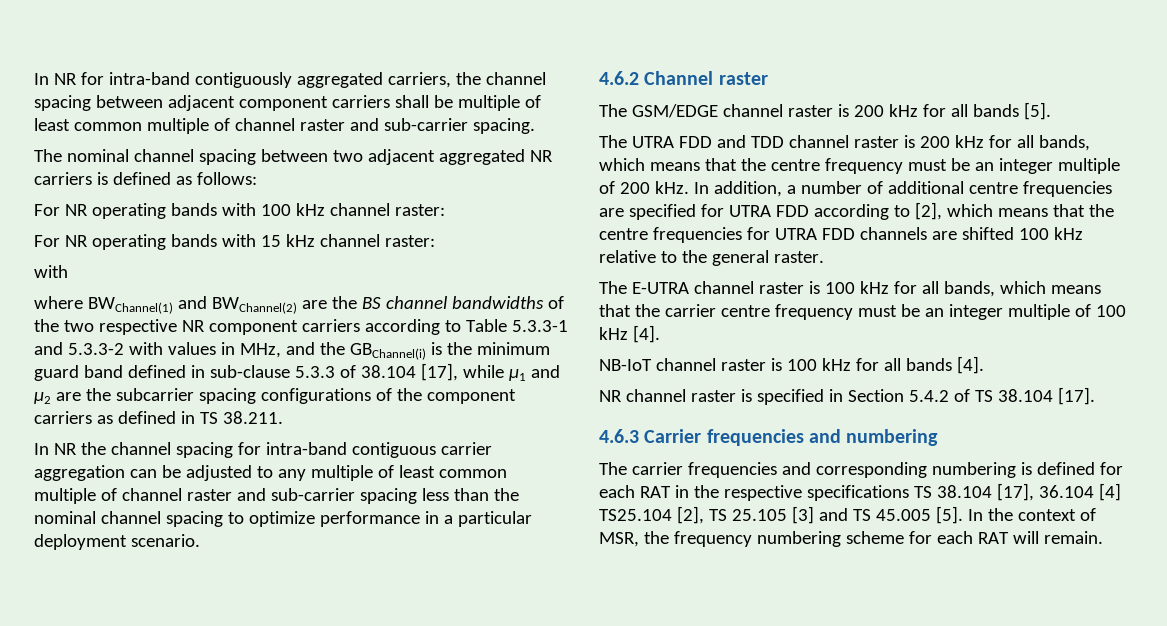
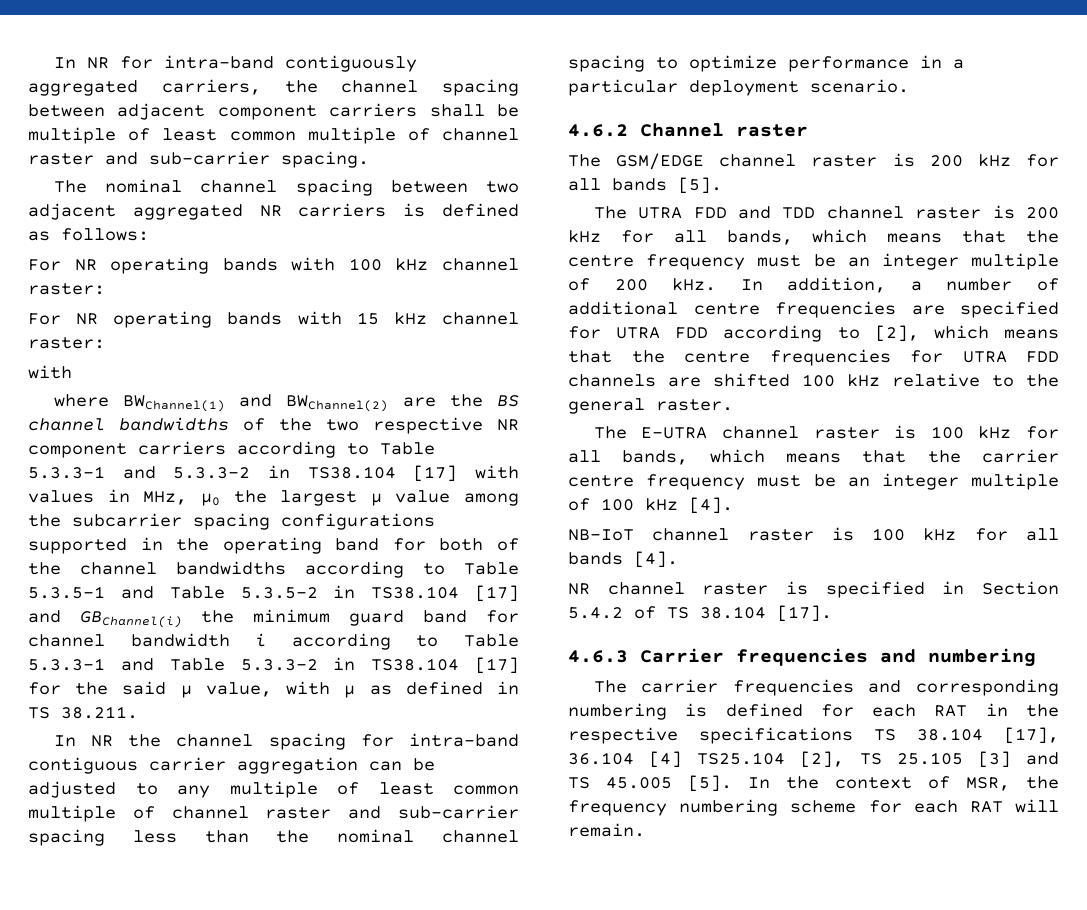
- where BWChannel(1) and BWChannel(2) are the BS channel bandwidths of the two respective NR component carriers according to Table 5.3.3-1 and 5.3.3-2 with values in MHz, and the GBChannel(i) is the minimum guard band defined in sub-clause 5.3.3 of 38.104 [17], while μ1 and μ2 are the subcarrier spacing configurations of the component carriers as defined in TS 38.211.
+ where BWChannel(1) and BWChannel(2) are the BS channel bandwidths of the two respective NR component carriers according to Table 5.3.3-1 and 5.3.3-2 in TS38.104 [17] with values in MHz, μ0 the largest μ value among the subcarrier spacing configurations supported in the operating band for both of the channel bandwidths according to Table 5.3.5-1 and Table 5.3.5-2 in TS38.104 [17] and GBChannel(i) the minimum guard band for channel bandwidth i according to Table 5.3.3-1 and Table 5.3.3-2 in TS38.104 [17] for the said μ value, with μ as defined in TS 38.211.

